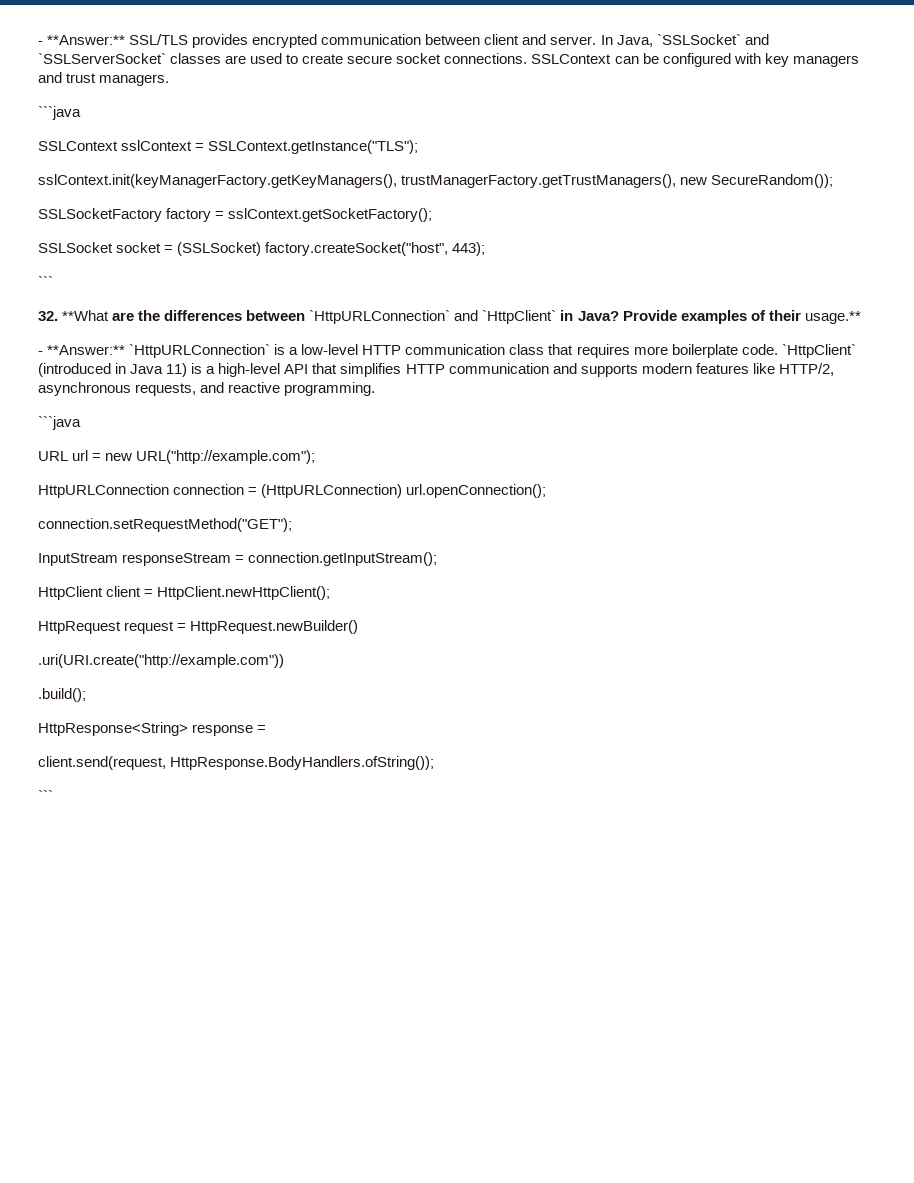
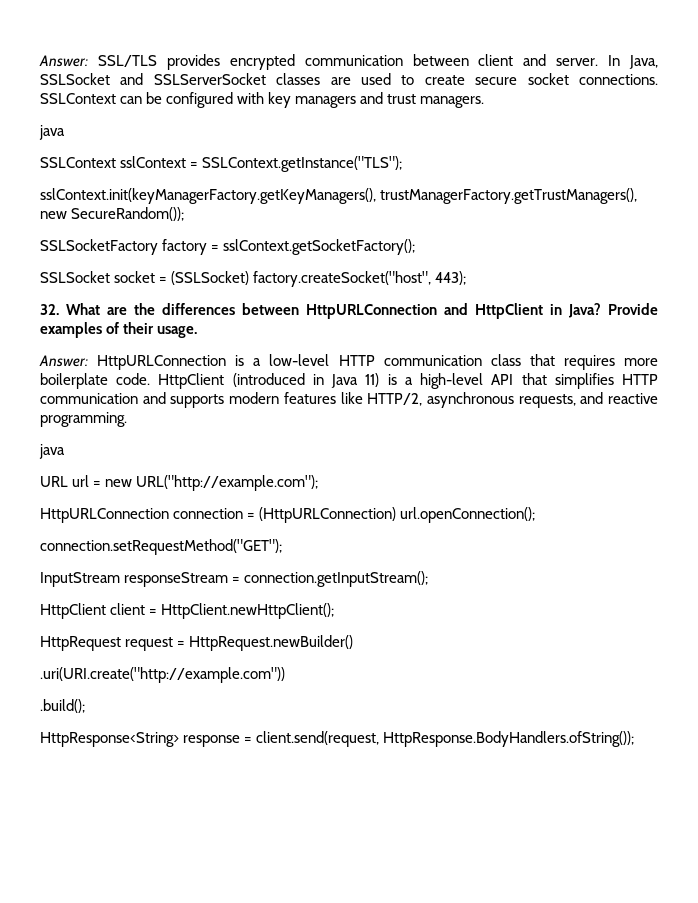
- - **Answer:** SSL/TLS provides encrypted communication between client and server.
+ Answer: SSL/TLS provides encrypted communication between client and server.
- In Java, `SSLSocket` and `SSLServerSocket` classes are used to create secure socket connections.
+ In Java, SSLSocket and SSLServerSocket classes are used to create secure socket connections.
  SSLContext can be configured with key managers and trust managers.
- ```java
+ java
  SSLSocket socket = (SSLSocket) factory.createSocket("host", 443);
- ```
- 32. **What are the differences between `HttpURLConnection` and `HttpClient` in Java?
+ 32. What are the differences between HttpURLConnection and HttpClient in Java?
- Provide examples of their usage.**
- - **Answer:** `HttpURLConnection` is a low-level HTTP communication class that requires more boilerplate code.
+ Provide examples of their usage.
+ Answer: HttpURLConnection is a low-level HTTP communication class that requires more boilerplate code.
- `HttpClient` (introduced in Java 11) is a high-level API that simplifies HTTP communication and supports modern features like HTTP/2, asynchronous requests, and reactive programming.
- ```java
+ HttpClient (introduced in Java 11) is a high-level API that simplifies HTTP communication and supports modern features like HTTP/2, asynchronous requests, and reactive programming.
+ java
- HttpResponse<String> response =
- client.send(request, HttpResponse.BodyHandlers.ofString());
- ```
+ HttpResponse<String> response = client.send(request, HttpResponse.BodyHandlers.ofString());

